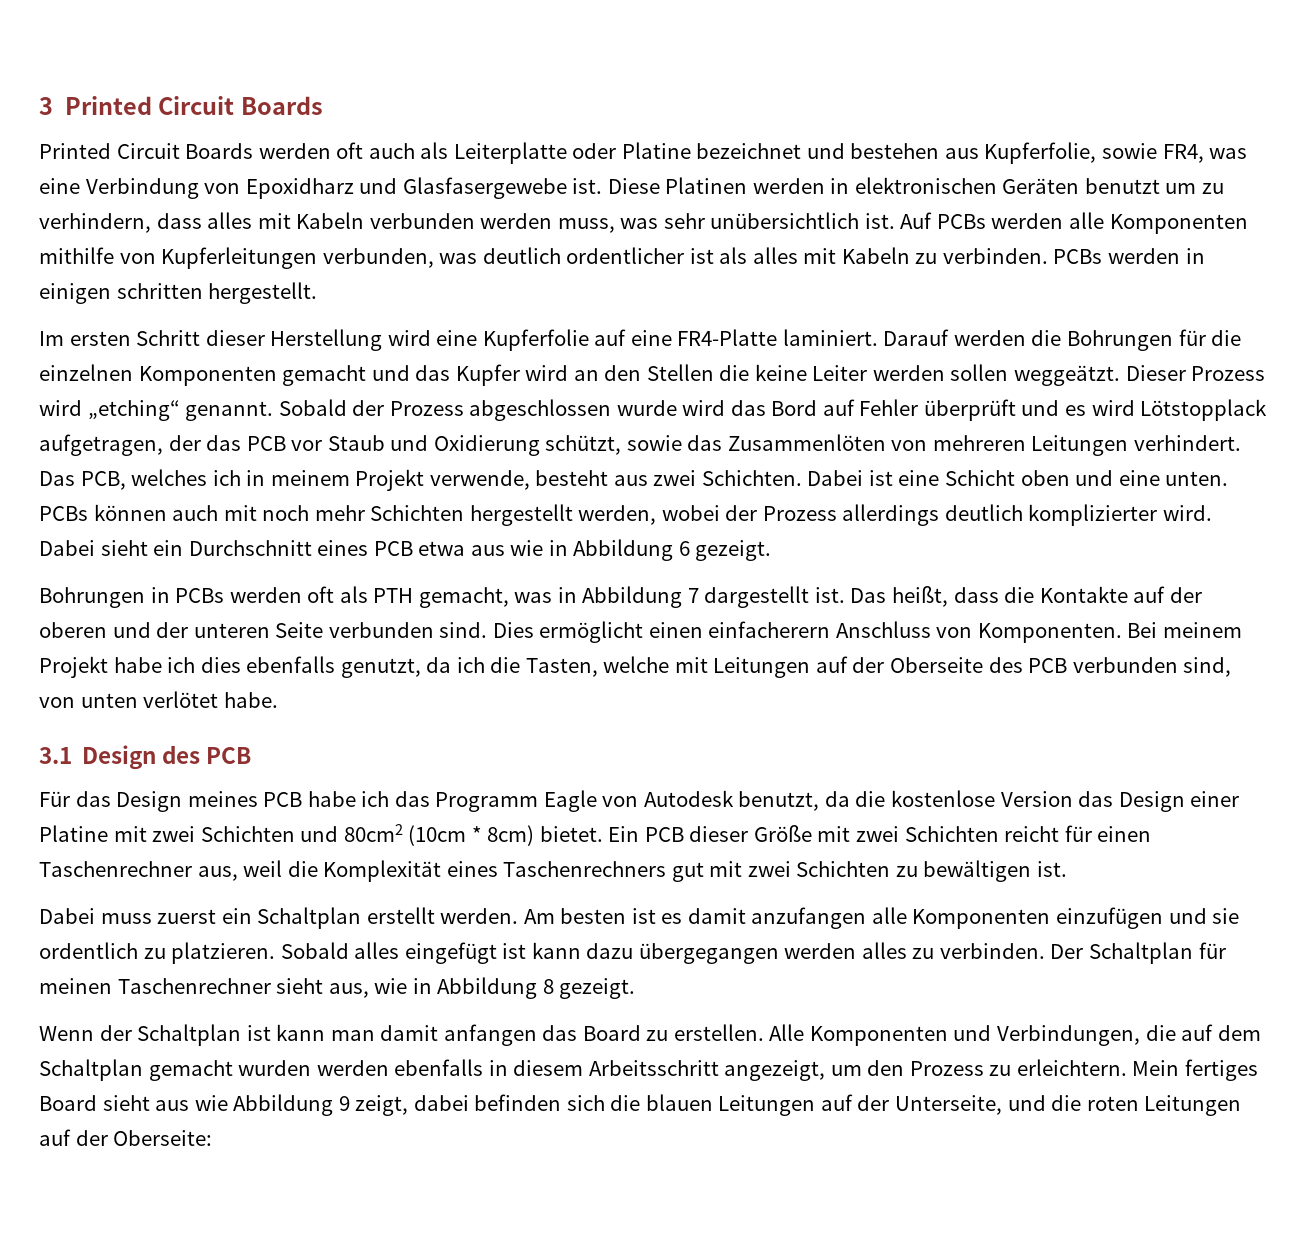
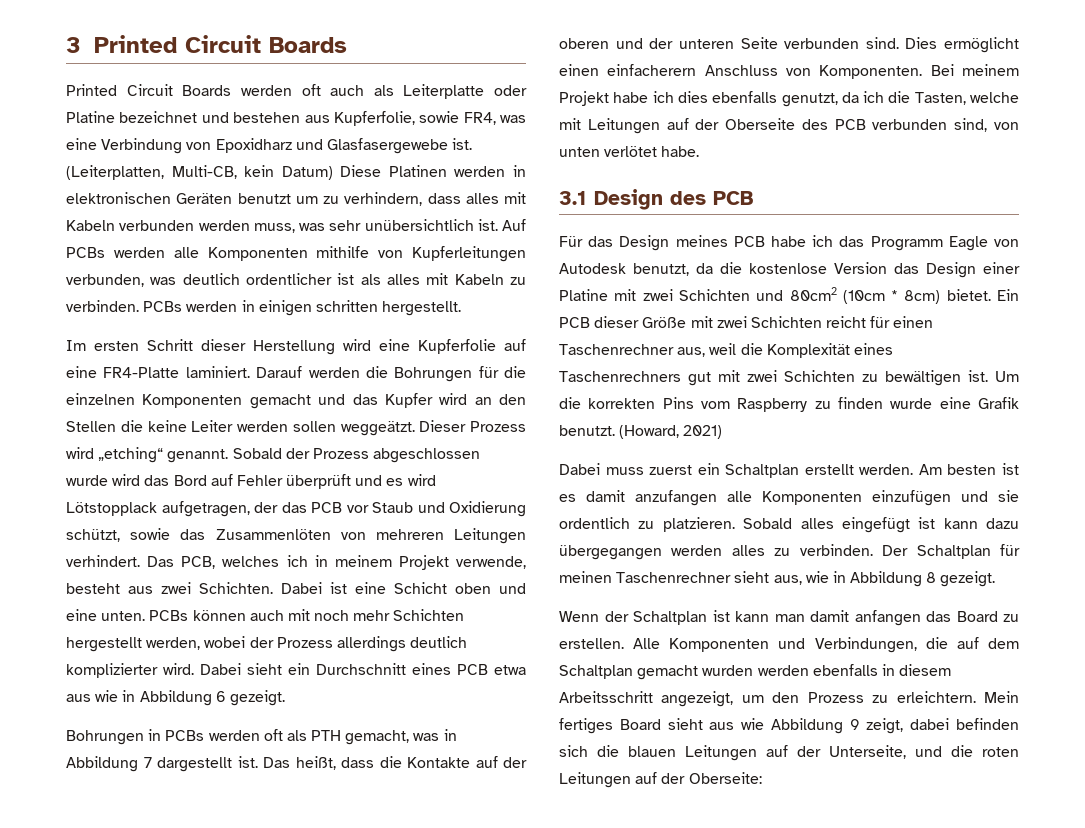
- Diese Platinen werden in elektronischen Geräten benutzt um zu verhindern, dass alles mit Kabeln verbunden werden muss, was sehr unübersichtlich ist.
+ (Leiterplatten, Multi-CB, kein Datum) Diese Platinen werden in elektronischen Geräten benutzt um zu verhindern, dass alles mit Kabeln verbunden werden muss, was sehr unübersichtlich ist.
+ Um die korrekten Pins vom Raspberry zu finden wurde eine Grafik benutzt. (Howard, 2021)

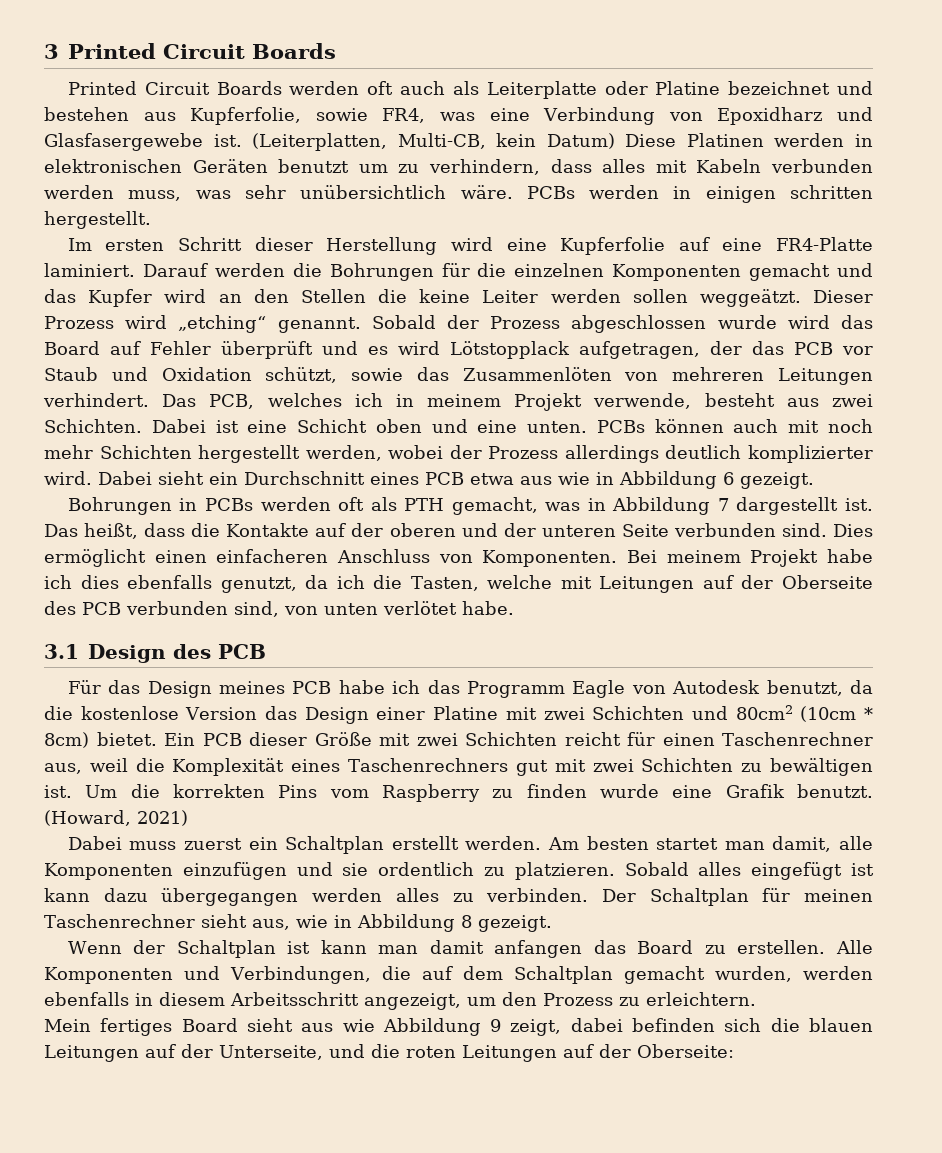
- (Leiterplatten, Multi-CB, kein Datum) Diese Platinen werden in elektronischen Geräten benutzt um zu verhindern, dass alles mit Kabeln verbunden werden muss, was sehr unübersichtlich ist. Auf PCBs werden alle Komponenten mithilfe von Kupferleitungen verbunden, was deutlich ordentlicher ist als alles mit Kabeln zu verbinden.
+ (Leiterplatten, Multi-CB, kein Datum) Diese Platinen werden in elektronischen Geräten benutzt um zu verhindern, dass alles mit Kabeln verbunden werden muss, was sehr unübersichtlich wäre.
- Sobald der Prozess abgeschlossen wurde wird das Bord auf Fehler überprüft und es wird Lötstopplack aufgetragen, der das PCB vor Staub und Oxidierung schützt, sowie das Zusammenlöten von mehreren Leitungen verhindert.
+ Sobald der Prozess abgeschlossen wurde wird das Board auf Fehler überprüft und es wird Lötstopplack aufgetragen, der das PCB vor Staub und Oxidation schützt, sowie das Zusammenlöten von mehreren Leitungen verhindert.
- Dies ermöglicht einen einfacherern Anschluss von Komponenten.
+ Dies ermöglicht einen einfacheren Anschluss von Komponenten.
- Am besten ist es damit anzufangen alle Komponenten einzufügen und sie ordentlich zu platzieren.
+ Am besten startet man damit, alle Komponenten einzufügen und sie ordentlich zu platzieren.
- Alle Komponenten und Verbindungen, die auf dem Schaltplan gemacht wurden werden ebenfalls in diesem Arbeitsschritt angezeigt, um den Prozess zu erleichtern. Mein fertiges Board sieht aus wie Abbildung 9 zeigt, dabei befinden sich die blauen Leitungen auf der Unterseite, und die roten Leitungen auf der Oberseite:
+ Alle Komponenten und Verbindungen, die auf dem Schaltplan gemacht wurden, werden ebenfalls in diesem Arbeitsschritt angezeigt, um den Prozess zu erleichtern.
+ Mein fertiges Board sieht aus wie Abbildung 9 zeigt, dabei befinden sich die blauen Leitungen auf der Unterseite, und die roten Leitungen auf der Oberseite:

